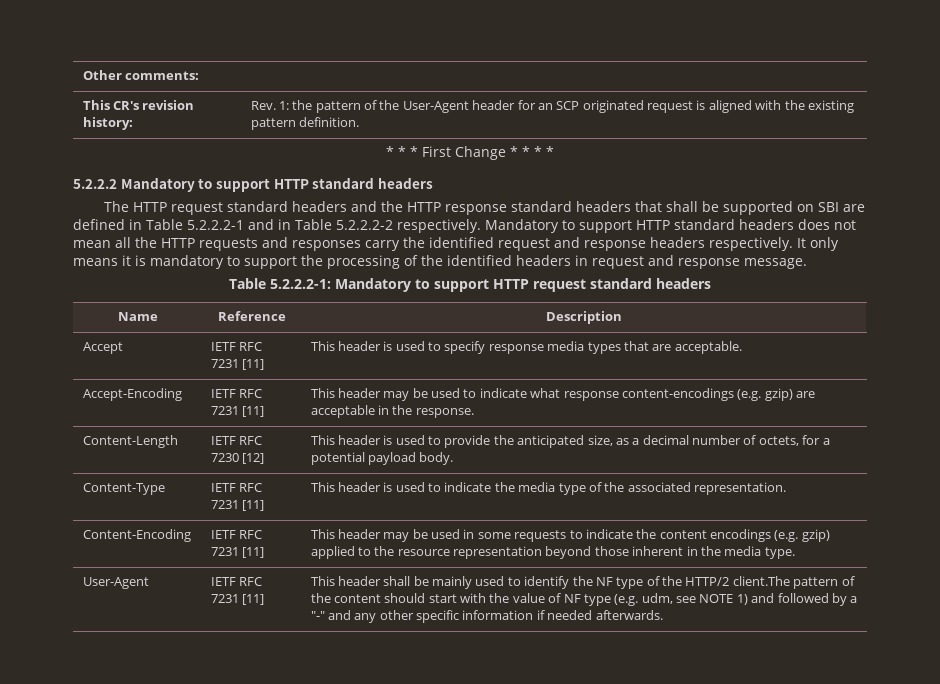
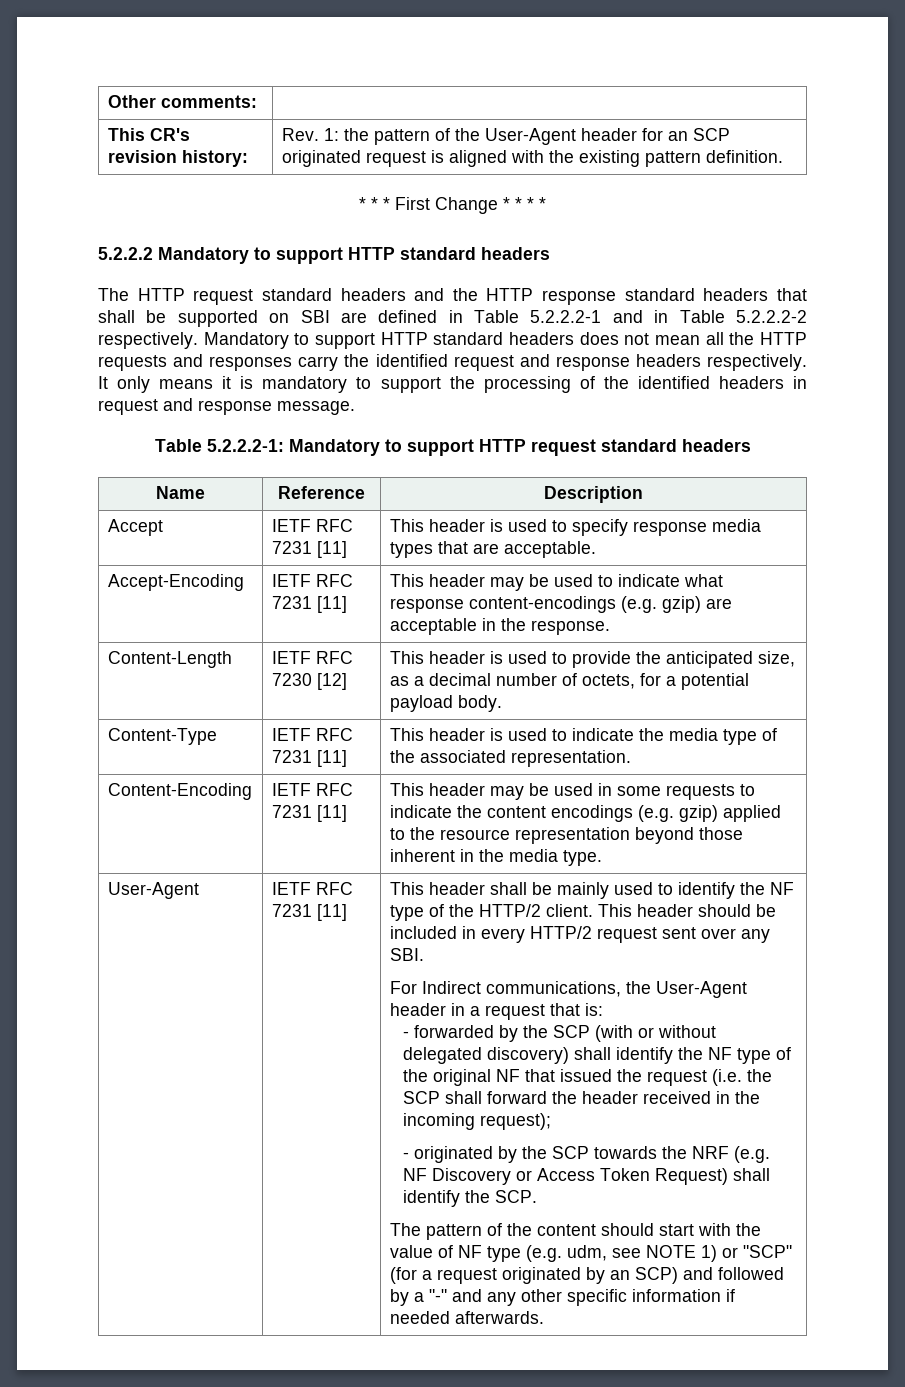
- This header shall be mainly used to identify the NF type of the HTTP/2 client.The pattern of the content should start with the value of NF type (e.g. udm, see NOTE 1) and followed by a "-" and any other specific information if needed afterwards.
+ This header shall be mainly used to identify the NF type of the HTTP/2 client. This header should be included in every HTTP/2 request sent over any SBI.
+ For Indirect communications, the User-Agent header in a request that is:
+ - forwarded by the SCP (with or without delegated discovery) shall identify the NF type of the original NF that issued the request (i.e. the SCP shall forward the header received in the incoming request);
+ - originated by the SCP towards the NRF (e.g. NF Discovery or Access Token Request) shall identify the SCP.
+ The pattern of the content should start with the value of NF type (e.g. udm, see NOTE 1) or "SCP" (for a request originated by an SCP) and followed by a "-" and any other specific information if needed afterwards.

